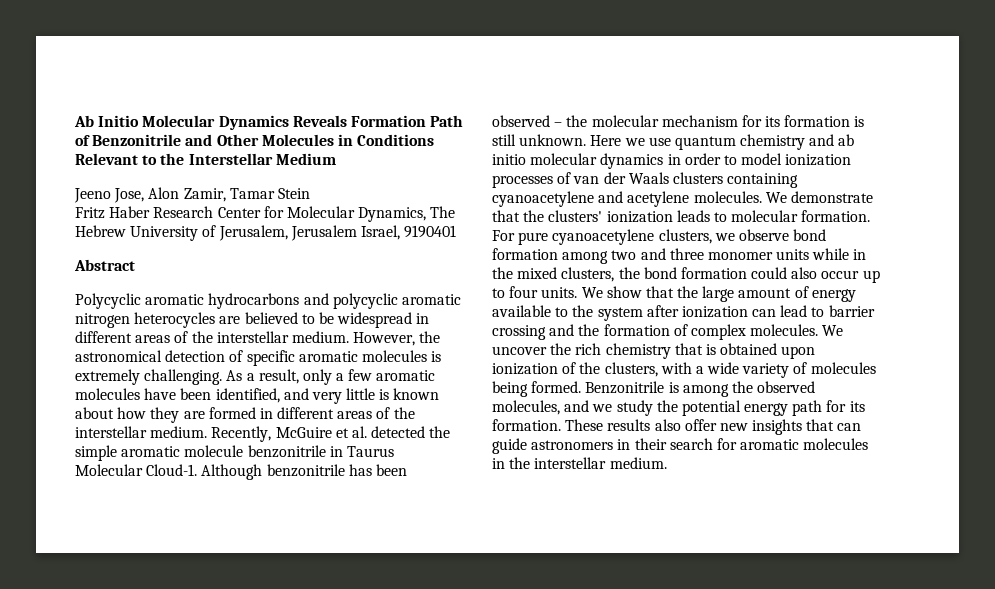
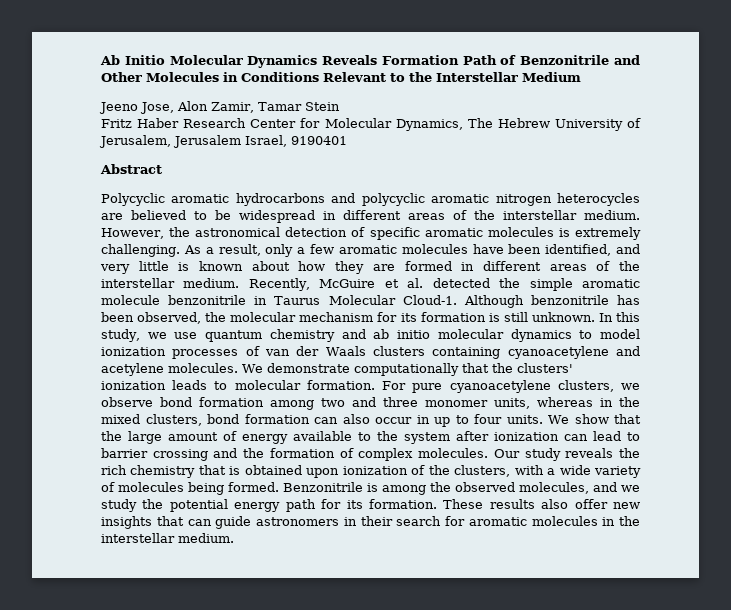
- Although benzonitrile has been observed – the molecular mechanism for its formation is still unknown.
+ Although benzonitrile has been observed, the molecular mechanism for its formation is still unknown.
- Here we use quantum chemistry and ab initio molecular dynamics in order to model ionization processes of van der Waals clusters containing cyanoacetylene and acetylene molecules.
+ In this study, we use quantum chemistry and ab initio molecular dynamics to model ionization processes of van der Waals clusters containing cyanoacetylene and acetylene molecules.
- We demonstrate that the clusters' ionization leads to molecular formation.
+ We demonstrate computationally that the clusters' ionization leads to molecular formation.
- For pure cyanoacetylene clusters, we observe bond formation among two and three monomer units while in the mixed clusters, the bond formation could also occur up to four units.
+ For pure cyanoacetylene clusters, we observe bond formation among two and three monomer units, whereas in the mixed clusters, bond formation can also occur in up to four units.
- We uncover the rich chemistry that is obtained upon ionization of the clusters, with a wide variety of molecules being formed.
+ Our study reveals the rich chemistry that is obtained upon ionization of the clusters, with a wide variety of molecules being formed.

